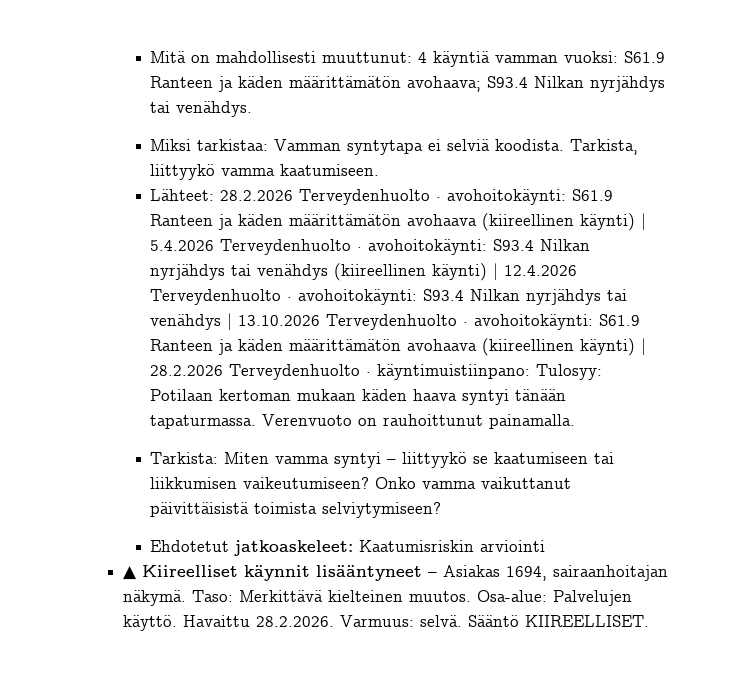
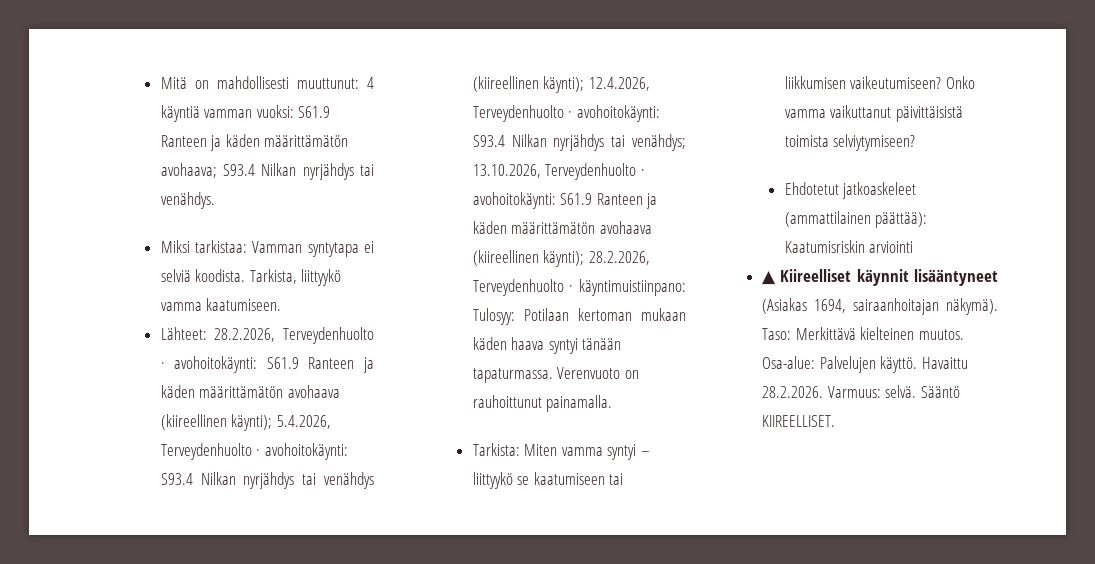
- Lähteet: 28.2.2026 Terveydenhuolto · avohoitokäynti: S61.9 Ranteen ja käden määrittämätön avohaava (kiireellinen käynti) | 5.4.2026 Terveydenhuolto · avohoitokäynti: S93.4 Nilkan nyrjähdys tai venähdys (kiireellinen käynti) | 12.4.2026 Terveydenhuolto · avohoitokäynti: S93.4 Nilkan nyrjähdys tai venähdys | 13.10.2026 Terveydenhuolto · avohoitokäynti: S61.9 Ranteen ja käden määrittämätön avohaava (kiireellinen käynti) | 28.2.2026 Terveydenhuolto · käyntimuistiinpano: Tulosyy: Potilaan kertoman mukaan käden haava syntyi tänään tapaturmassa.
+ Lähteet: 28.2.2026, Terveydenhuolto · avohoitokäynti: S61.9 Ranteen ja käden määrittämätön avohaava (kiireellinen käynti); 5.4.2026, Terveydenhuolto · avohoitokäynti: S93.4 Nilkan nyrjähdys tai venähdys (kiireellinen käynti); 12.4.2026, Terveydenhuolto · avohoitokäynti: S93.4 Nilkan nyrjähdys tai venähdys; 13.10.2026, Terveydenhuolto · avohoitokäynti: S61.9 Ranteen ja käden määrittämätön avohaava (kiireellinen käynti); 28.2.2026, Terveydenhuolto · käyntimuistiinpano: Tulosyy: Potilaan kertoman mukaan käden haava syntyi tänään tapaturmassa.
- Ehdotetut jatkoaskeleet: Kaatumisriskin arviointi
+ Ehdotetut jatkoaskeleet (ammattilainen päättää): Kaatumisriskin arviointi
- ▲ Kiireelliset käynnit lisääntyneet – Asiakas 1694, sairaanhoitajan näkymä.
+ ▲ Kiireelliset käynnit lisääntyneet (Asiakas 1694, sairaanhoitajan näkymä).

